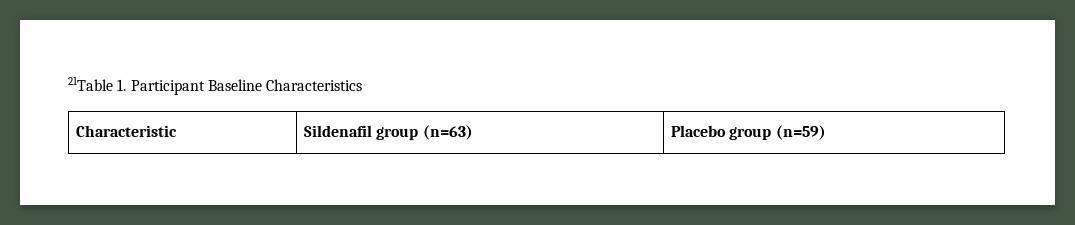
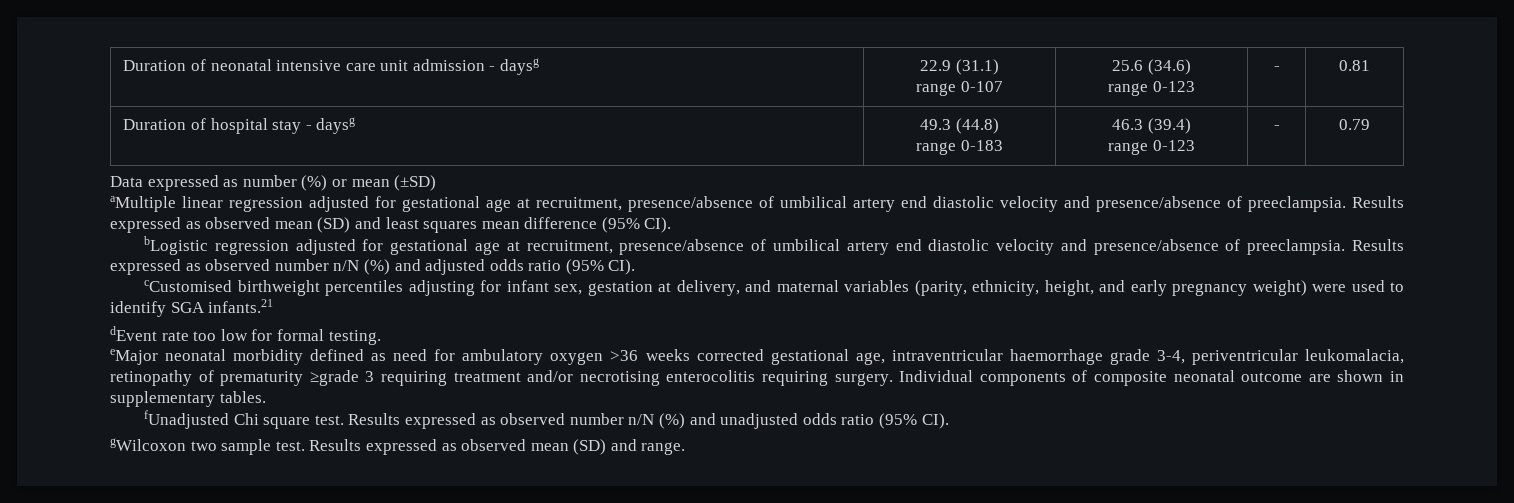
- 21Table 1. Participant Baseline Characteristics
- Characteristic | Sildenafil group (n=63) | Placebo group (n=59)
+ Duration of neonatal intensive care unit admission - daysg | 22.9 (31.1)
+ range 0-107 | 25.6 (34.6)
+ range 0-123 | - | 0.81
+ Duration of hospital stay - daysg | 49.3 (44.8)
+ range 0-183 | 46.3 (39.4)
+ range 0-123 | - | 0.79
+ Data expressed as number (%) or mean (±SD)
+ aMultiple linear regression adjusted for gestational age at recruitment, presence/absence of umbilical artery end diastolic velocity and presence/absence of preeclampsia. Results expressed as observed mean (SD) and least squares mean difference (95% CI).
+ bLogistic regression adjusted for gestational age at recruitment, presence/absence of umbilical artery end diastolic velocity and presence/absence of preeclampsia. Results expressed as observed number n/N (%) and adjusted odds ratio (95% CI).
+ cCustomised birthweight percentiles adjusting for infant sex, gestation at delivery, and maternal variables (parity, ethnicity, height, and early pregnancy weight) were used to identify SGA infants.21
+ dEvent rate too low for formal testing.
+ eMajor neonatal morbidity defined as need for ambulatory oxygen >36 weeks corrected gestational age, intraventricular haemorrhage grade 3-4, periventricular leukomalacia, retinopathy of prematurity ≥grade 3 requiring treatment and/or necrotising enterocolitis requiring surgery. Individual components of composite neonatal outcome are shown in supplementary tables.
+ fUnadjusted Chi square test. Results expressed as observed number n/N (%) and unadjusted odds ratio (95% CI).
+ gWilcoxon two sample test. Results expressed as observed mean (SD) and range.

